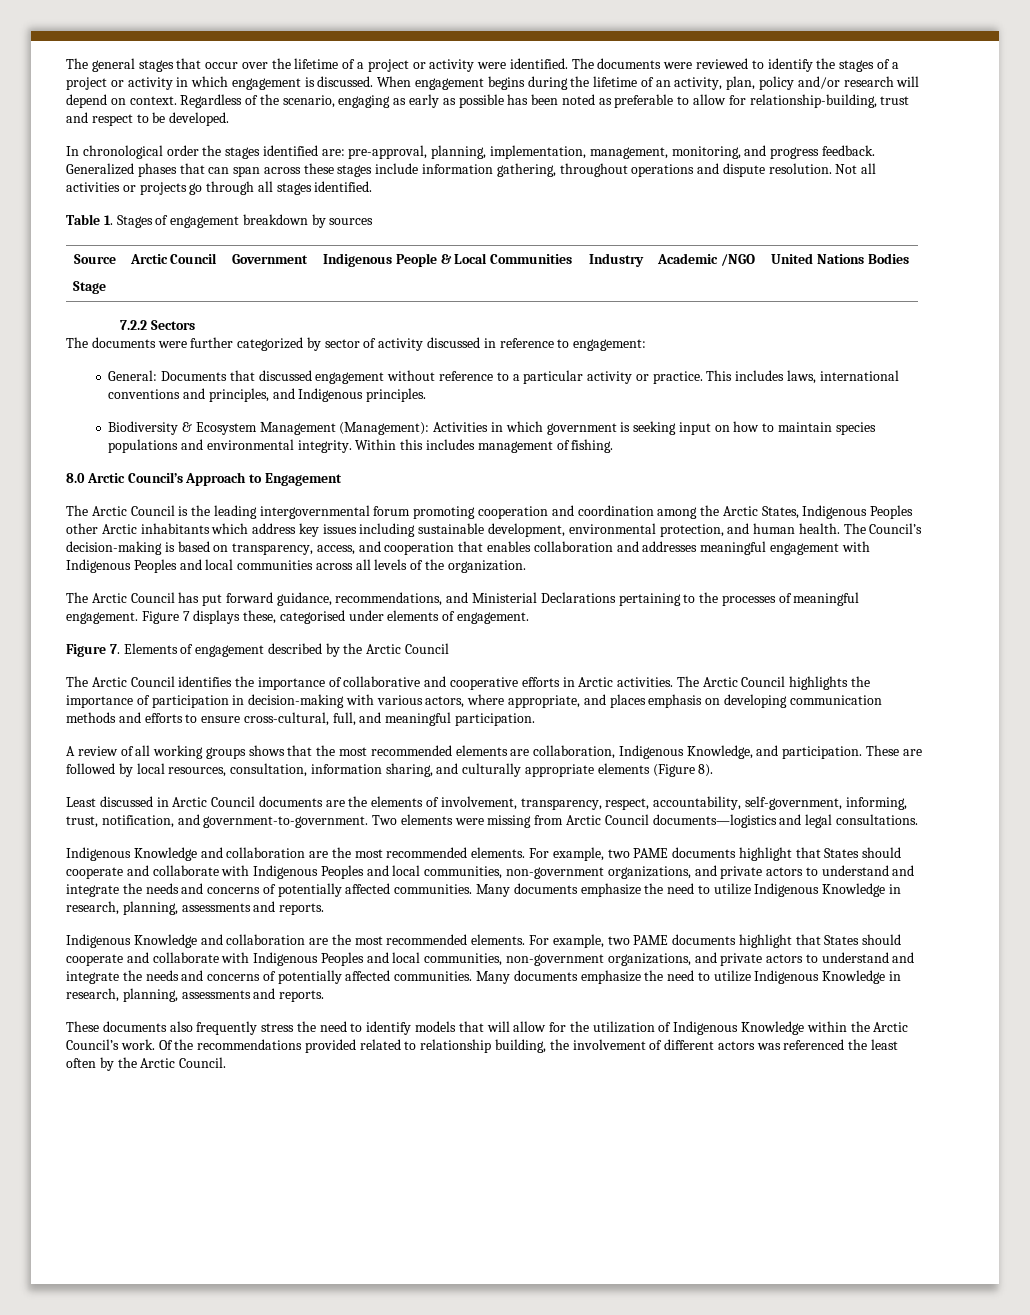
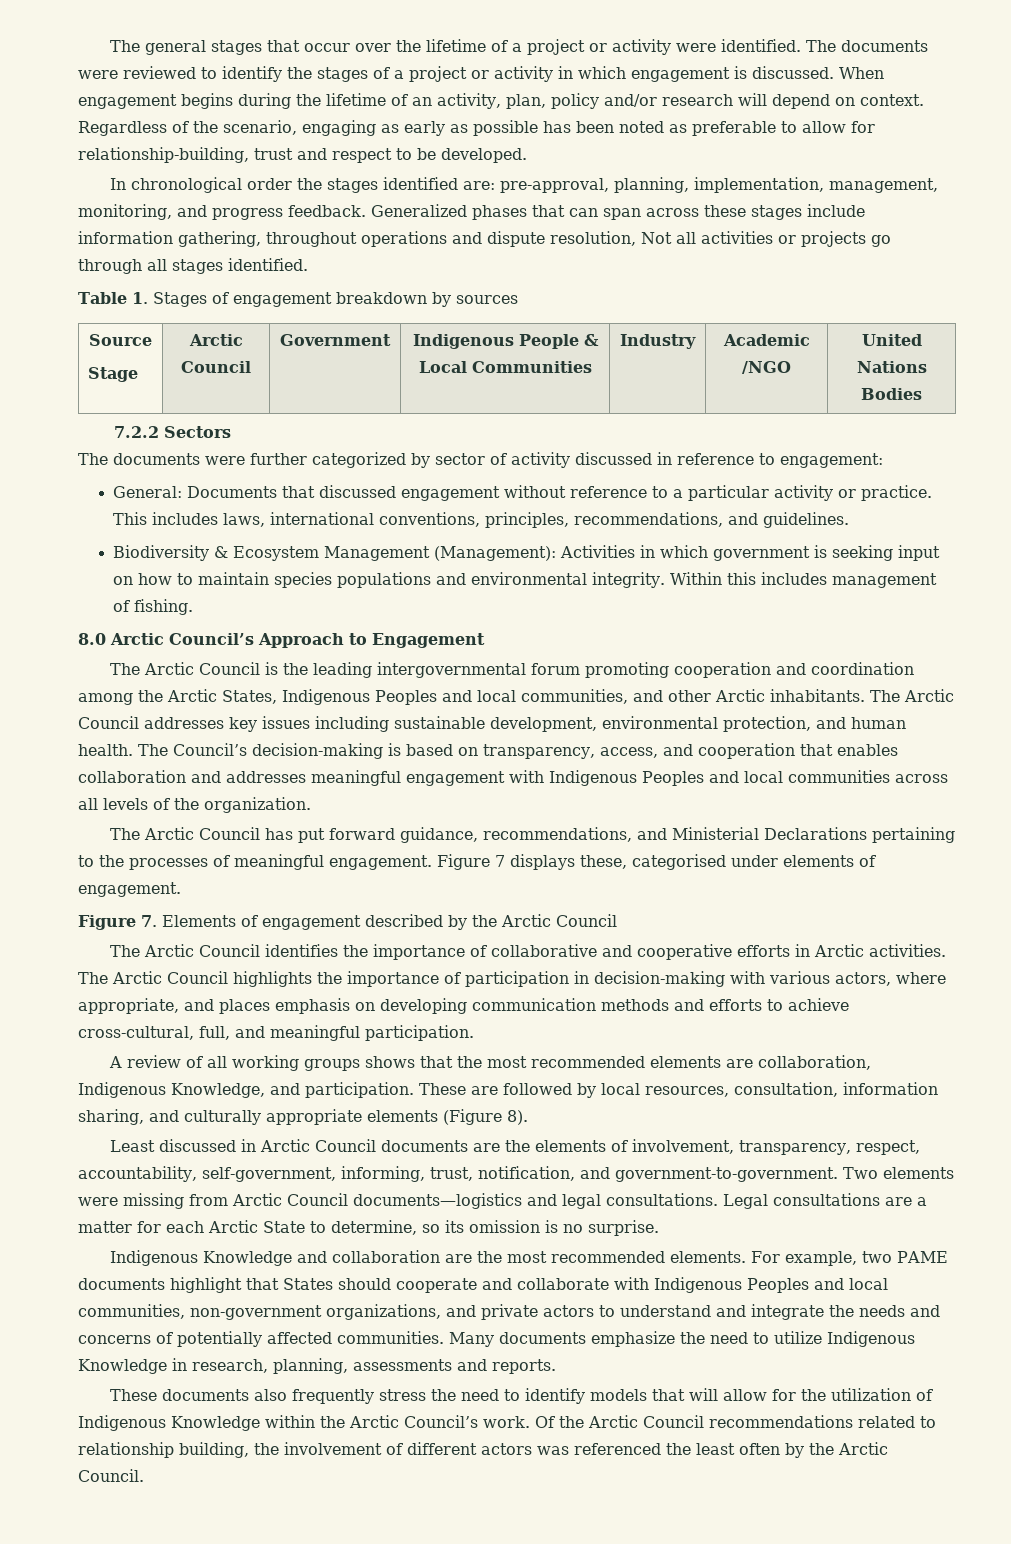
- Generalized phases that can span across these stages include information gathering, throughout operations and dispute resolution. Not all activities or projects go through all stages identified.
+ Generalized phases that can span across these stages include information gathering, throughout operations and dispute resolution, Not all activities or projects go through all stages identified.
- This includes laws, international conventions and principles, and Indigenous principles.
+ This includes laws, international conventions, principles, recommendations, and guidelines.
- The Arctic Council is the leading intergovernmental forum promoting cooperation and coordination among the Arctic States, Indigenous Peoples other Arctic inhabitants which address key issues including sustainable development, environmental protection, and human health.
+ The Arctic Council is the leading intergovernmental forum promoting cooperation and coordination among the Arctic States, Indigenous Peoples and local communities, and other Arctic inhabitants. The Arctic Council addresses key issues including sustainable development, environmental protection, and human health.
- The Arctic Council highlights the importance of participation in decision-making with various actors, where appropriate, and places emphasis on developing communication methods and efforts to ensure cross-cultural, full, and meaningful participation.
+ The Arctic Council highlights the importance of participation in decision-making with various actors, where appropriate, and places emphasis on developing communication methods and efforts to achieve cross-cultural, full, and meaningful participation.
- Two elements were missing from Arctic Council documents—logistics and legal consultations.
- Indigenous Knowledge and collaboration are the most recommended elements. For example, two PAME documents highlight that States should cooperate and collaborate with Indigenous Peoples and local communities, non-government organizations, and private actors to understand and integrate the needs and concerns of potentially affected communities. Many documents emphasize the need to utilize Indigenous Knowledge in research, planning, assessments and reports.
+ Two elements were missing from Arctic Council documents—logistics and legal consultations. Legal consultations are a matter for each Arctic State to determine, so its omission is no surprise.
- Of the recommendations provided related to relationship building, the involvement of different actors was referenced the least often by the Arctic Council.
+ Of the Arctic Council recommendations related to relationship building, the involvement of different actors was referenced the least often by the Arctic Council.

